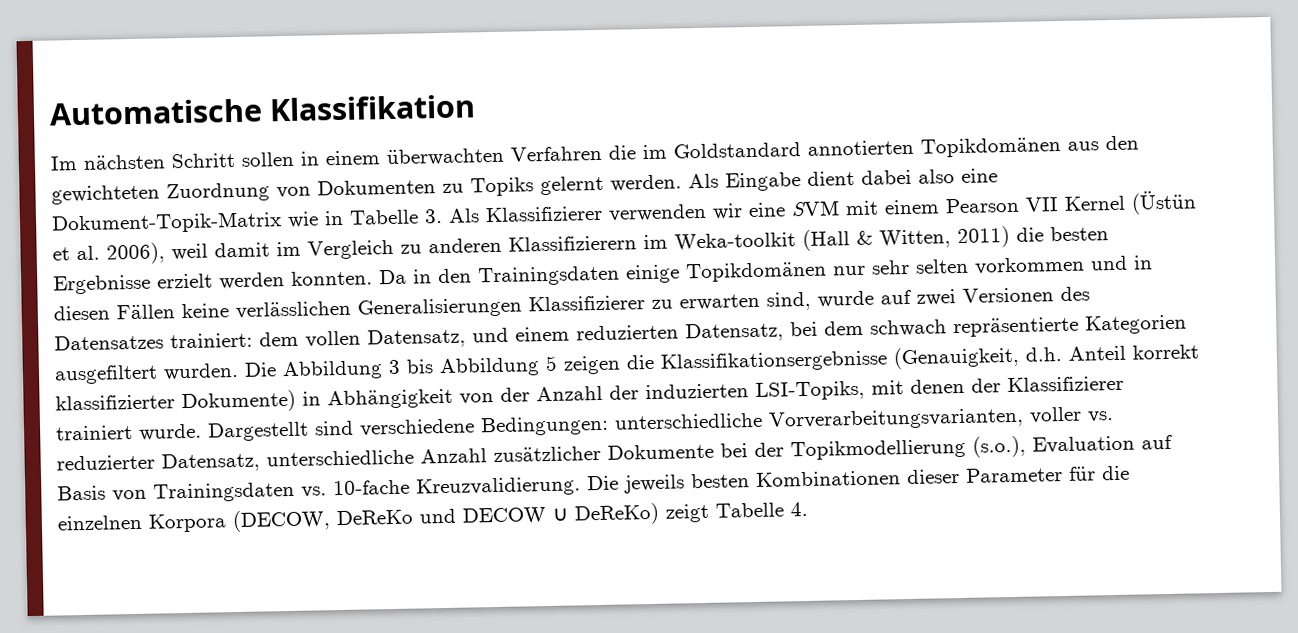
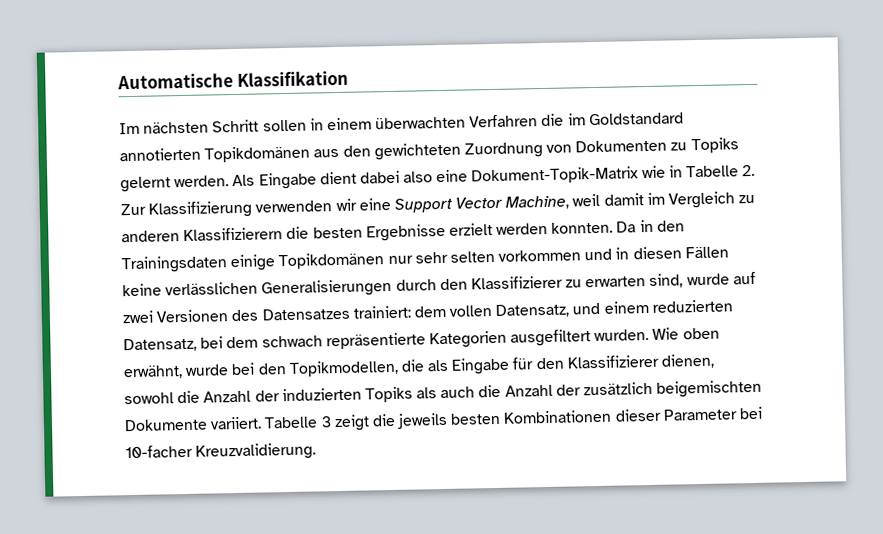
- Als Eingabe dient dabei also eine Dokument-Topik-Matrix wie in Tabelle 3. Als Klassifizierer verwenden wir eine SVM mit einem Pearson VII Kernel (Üstün et al. 2006), weil damit im Vergleich zu anderen Klassifizierern im Weka-toolkit (Hall & Witten, 2011) die besten Ergebnisse erzielt werden konnten.
+ Als Eingabe dient dabei also eine Dokument-Topik-Matrix wie in Tabelle 2. Zur Klassifizierung verwenden wir eine Support Vector Machine, weil damit im Vergleich zu anderen Klassifizierern die besten Ergebnisse erzielt werden konnten.
- Da in den Trainingsdaten einige Topikdomänen nur sehr selten vorkommen und in diesen Fällen keine verlässlichen Generalisierungen Klassifizierer zu erwarten sind, wurde auf zwei Versionen des Datensatzes trainiert: dem vollen Datensatz, und einem reduzierten Datensatz, bei dem schwach repräsentierte Kategorien ausgefiltert wurden.
+ Da in den Trainingsdaten einige Topikdomänen nur sehr selten vorkommen und in diesen Fällen keine verlässlichen Generalisierungen durch den Klassifizierer zu erwarten sind, wurde auf zwei Versionen des Datensatzes trainiert: dem vollen Datensatz, und einem reduzierten Datensatz, bei dem schwach repräsentierte Kategorien ausgefiltert wurden.
- Die Abbildung 3 bis Abbildung 5 zeigen die Klassifikationsergebnisse (Genauigkeit, d.h. Anteil korrekt klassifizierter Dokumente) in Abhängigkeit von der Anzahl der induzierten LSI-Topiks, mit denen der Klassifizierer trainiert wurde. Dargestellt sind verschiedene Bedingungen: unterschiedliche Vorverarbeitungsvarianten, voller vs. reduzierter Datensatz, unterschiedliche Anzahl zusätzlicher Dokumente bei der Topikmodellierung (s.o.), Evaluation auf Basis von Trainingsdaten vs. 10-fache Kreuzvalidierung. Die jeweils besten Kombinationen dieser Parameter für die einzelnen Korpora (DECOW, DeReKo und DECOW ∪ DeReKo) zeigt Tabelle 4.
+ Wie oben erwähnt, wurde bei den Topikmodellen, die als Eingabe für den Klassifizierer dienen, sowohl die Anzahl der induzierten Topiks als auch die Anzahl der zusätzlich beigemischten Dokumente variiert. Tabelle 3 zeigt die jeweils besten Kombinationen dieser Parameter bei 10-facher Kreuzvalidierung.

